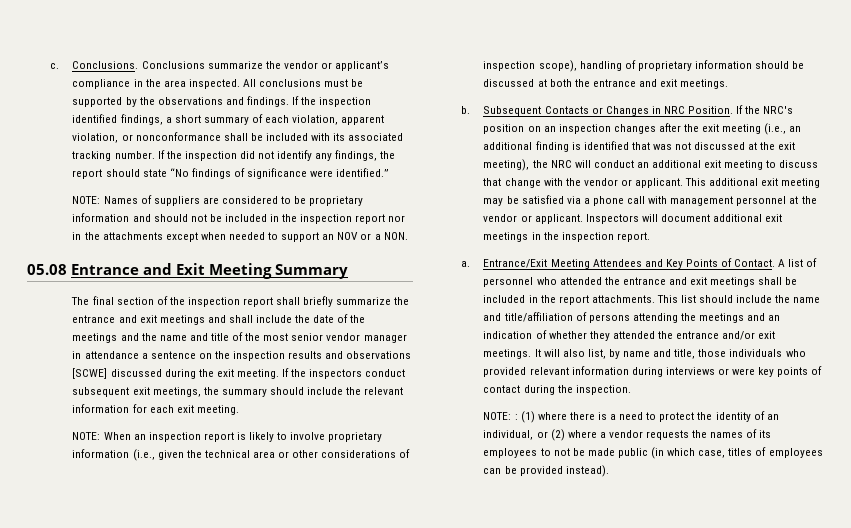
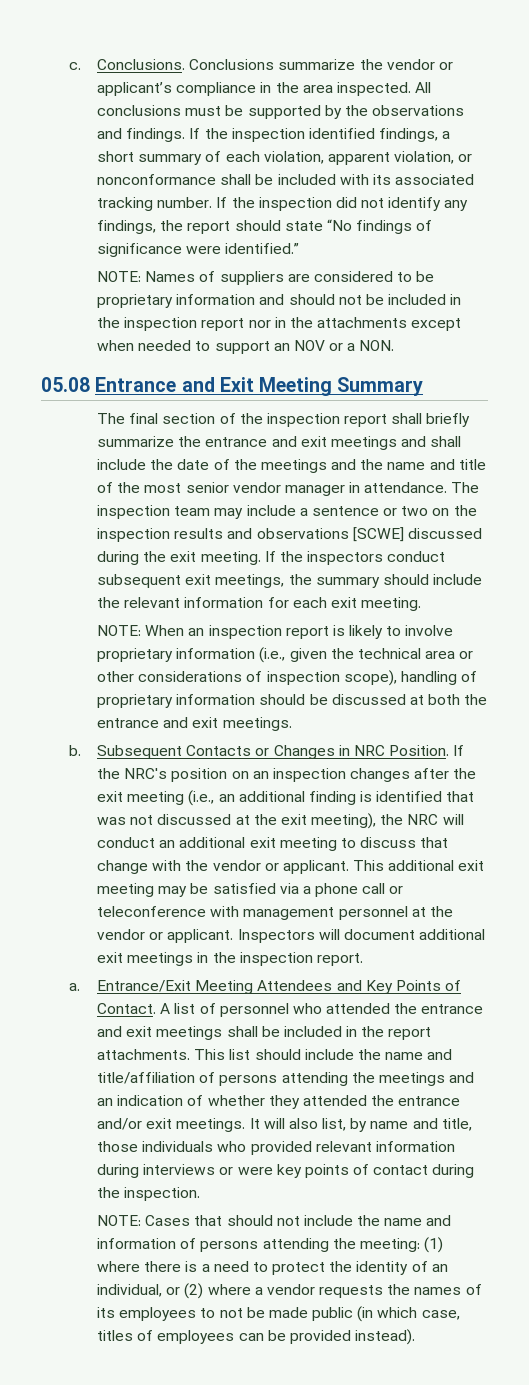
- The final section of the inspection report shall briefly summarize the entrance and exit meetings and shall include the date of the meetings and the name and title of the most senior vendor manager in attendance a sentence on the inspection results and observations [SCWE] discussed during the exit meeting.
+ The final section of the inspection report shall briefly summarize the entrance and exit meetings and shall include the date of the meetings and the name and title of the most senior vendor manager in attendance. The inspection team may include a sentence or two on the inspection results and observations [SCWE] discussed during the exit meeting.
- This additional exit meeting may be satisfied via a phone call with management personnel at the vendor or applicant.
+ This additional exit meeting may be satisfied via a phone call or teleconference with management personnel at the vendor or applicant.
- NOTE: : (1) where there is a need to protect the identity of an individual, or (2) where a vendor requests the names of its employees to not be made public (in which case, titles of employees can be provided instead).
+ NOTE: Cases that should not include the name and information of persons attending the meeting: (1) where there is a need to protect the identity of an individual, or (2) where a vendor requests the names of its employees to not be made public (in which case, titles of employees can be provided instead).

